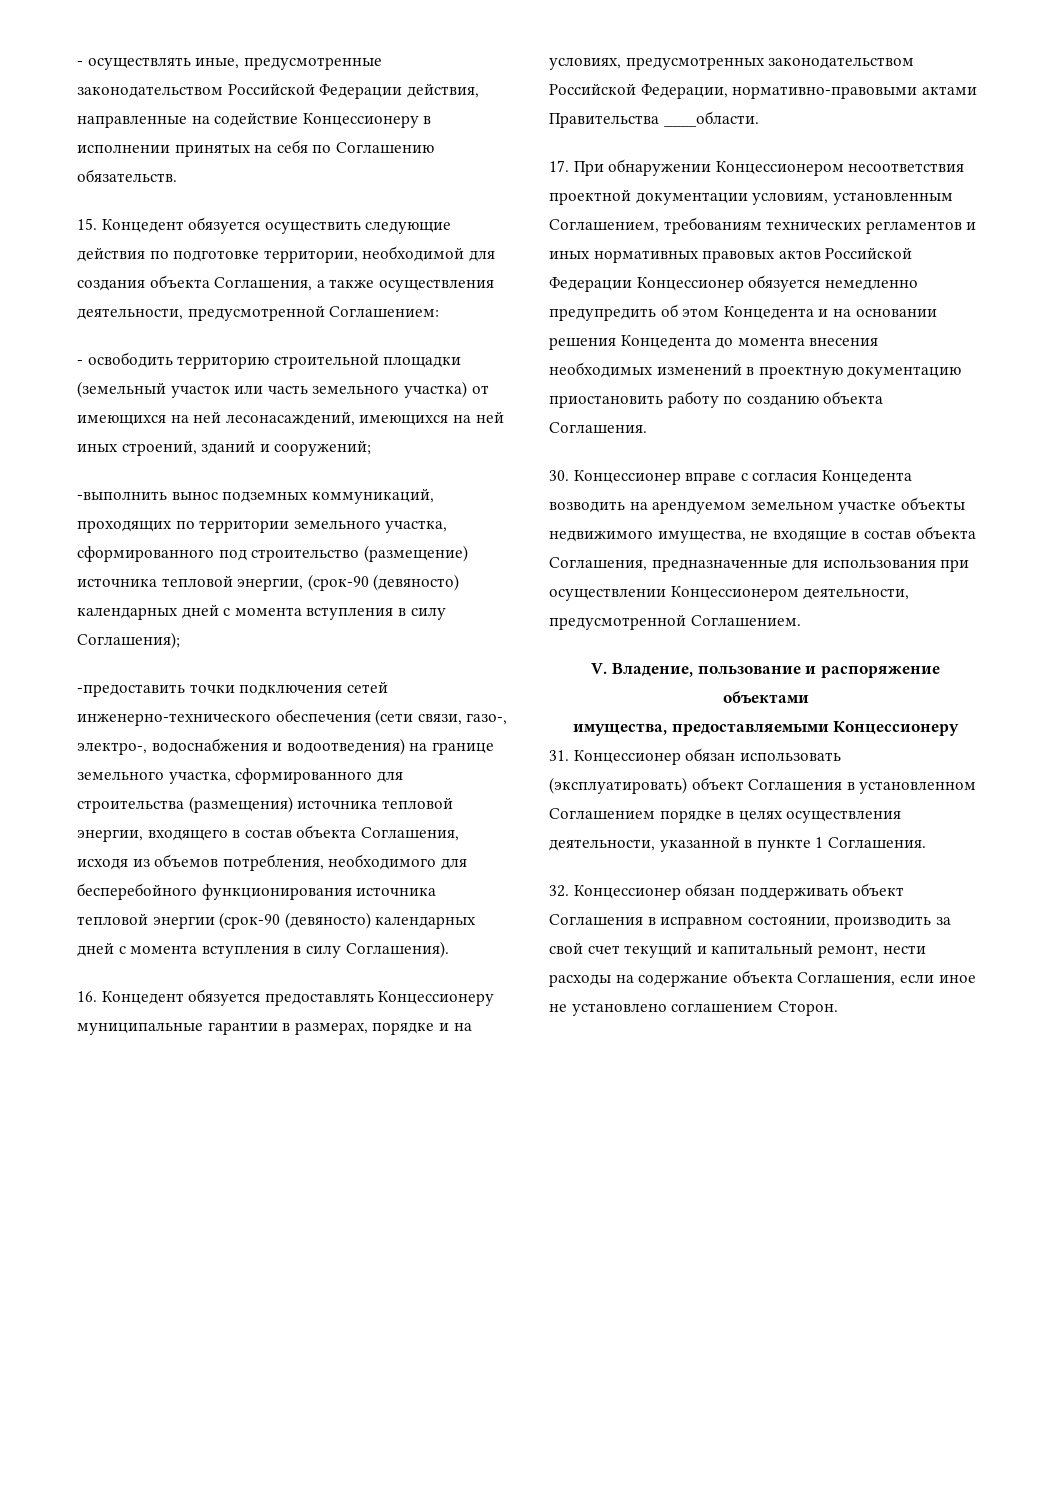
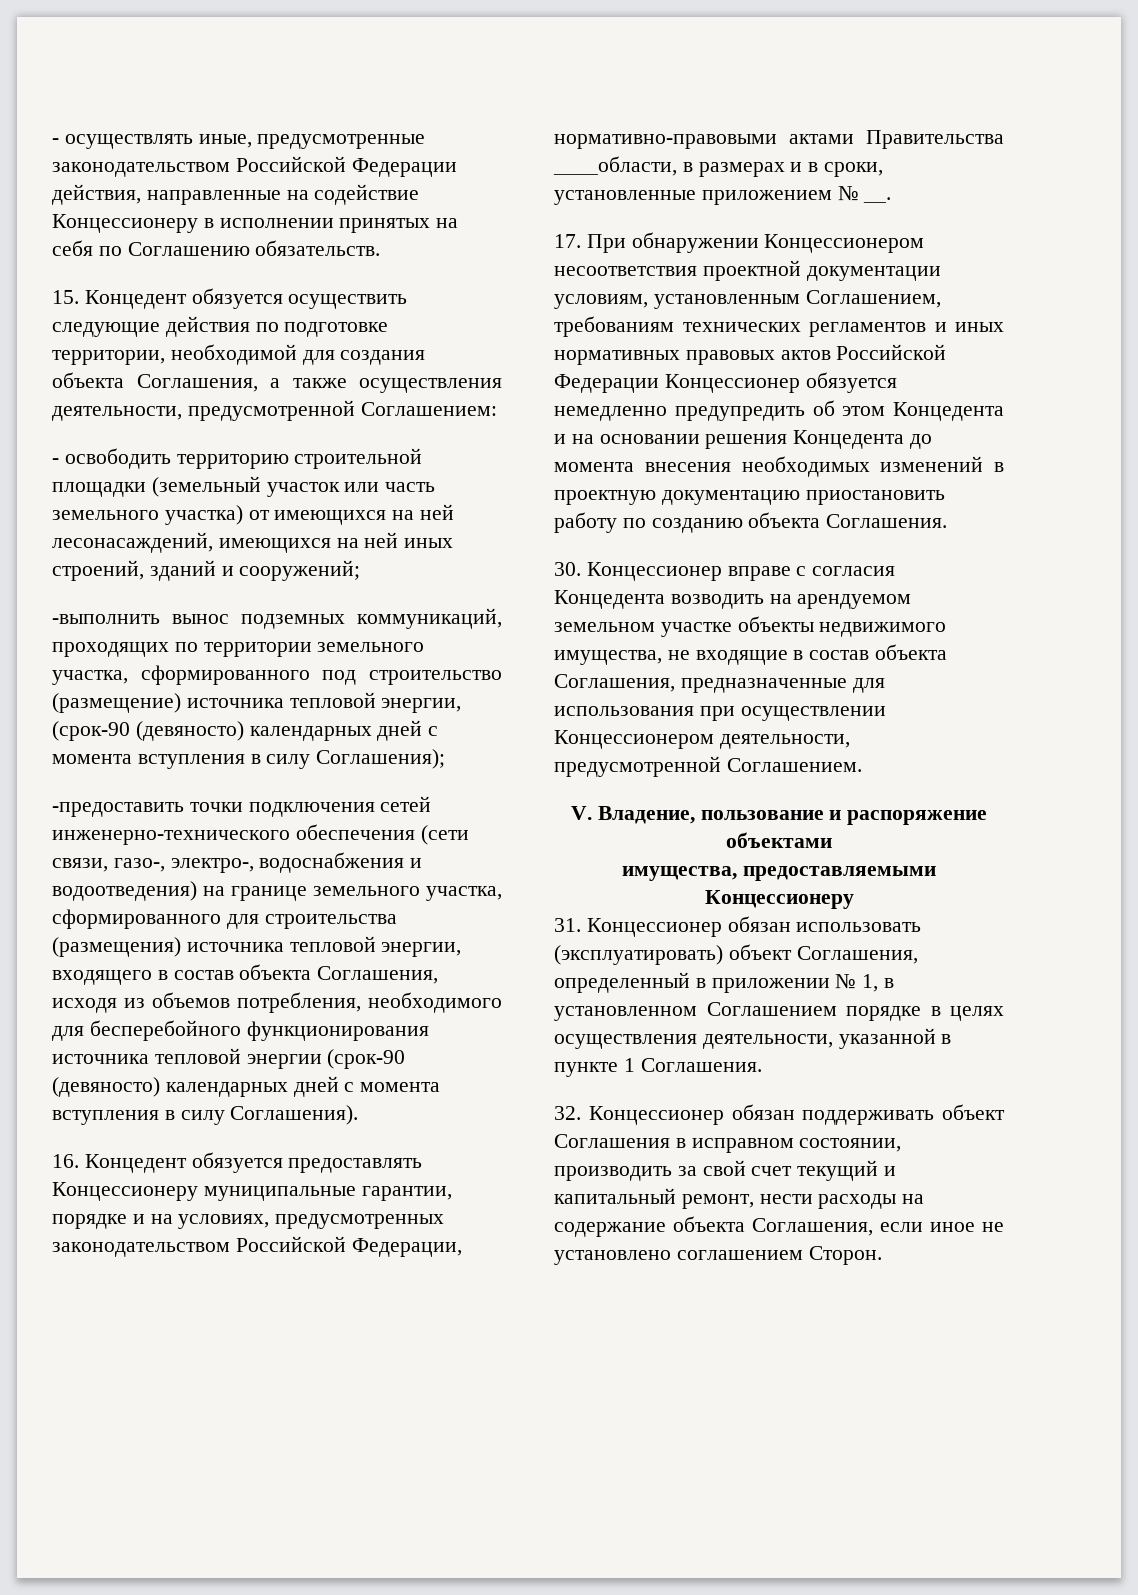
- 16. Концедент обязуется предоставлять Концессионеру муниципальные гарантии в размерах, порядке и на условиях, предусмотренных законодательством Российской Федерации, нормативно-правовыми актами Правительства ____области.
+ 16. Концедент обязуется предоставлять Концессионеру муниципальные гарантии, порядке и на условиях, предусмотренных законодательством Российской Федерации, нормативно-правовыми актами Правительства ____области, в размерах и в сроки, установленные приложением № __.
- 31. Концессионер обязан использовать (эксплуатировать) объект Соглашения в установленном Соглашением порядке в целях осуществления деятельности, указанной в пункте 1 Соглашения.
+ 31. Концессионер обязан использовать (эксплуатировать) объект Соглашения, определенный в приложении № 1, в установленном Соглашением порядке в целях осуществления деятельности, указанной в пункте 1 Соглашения.

